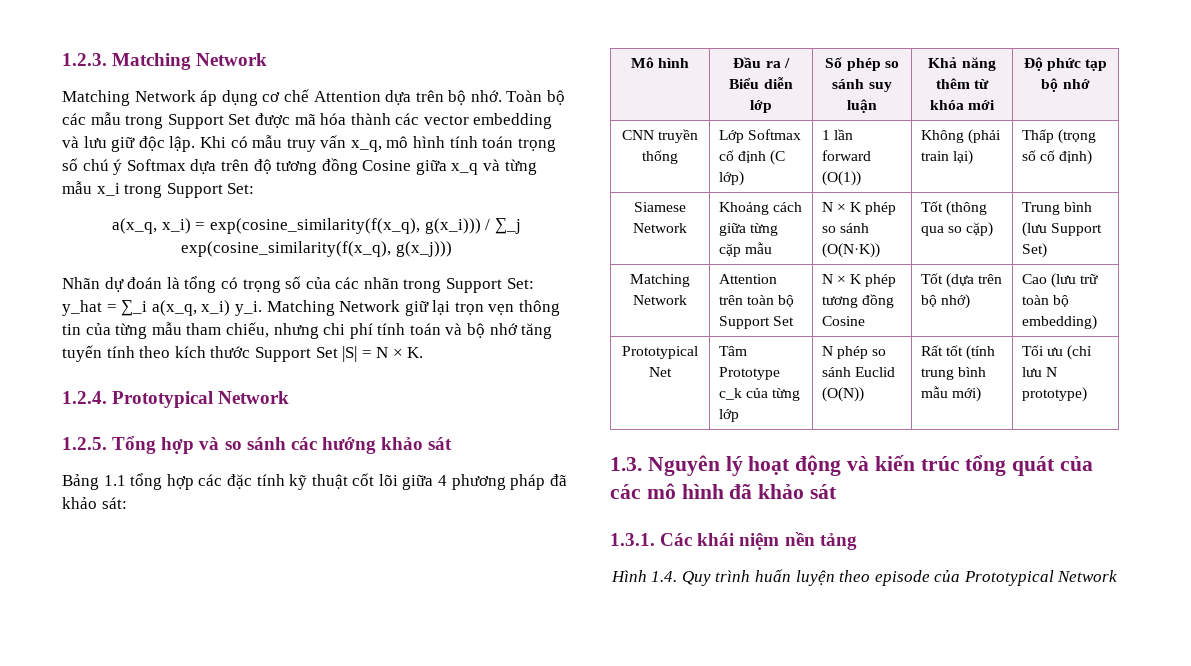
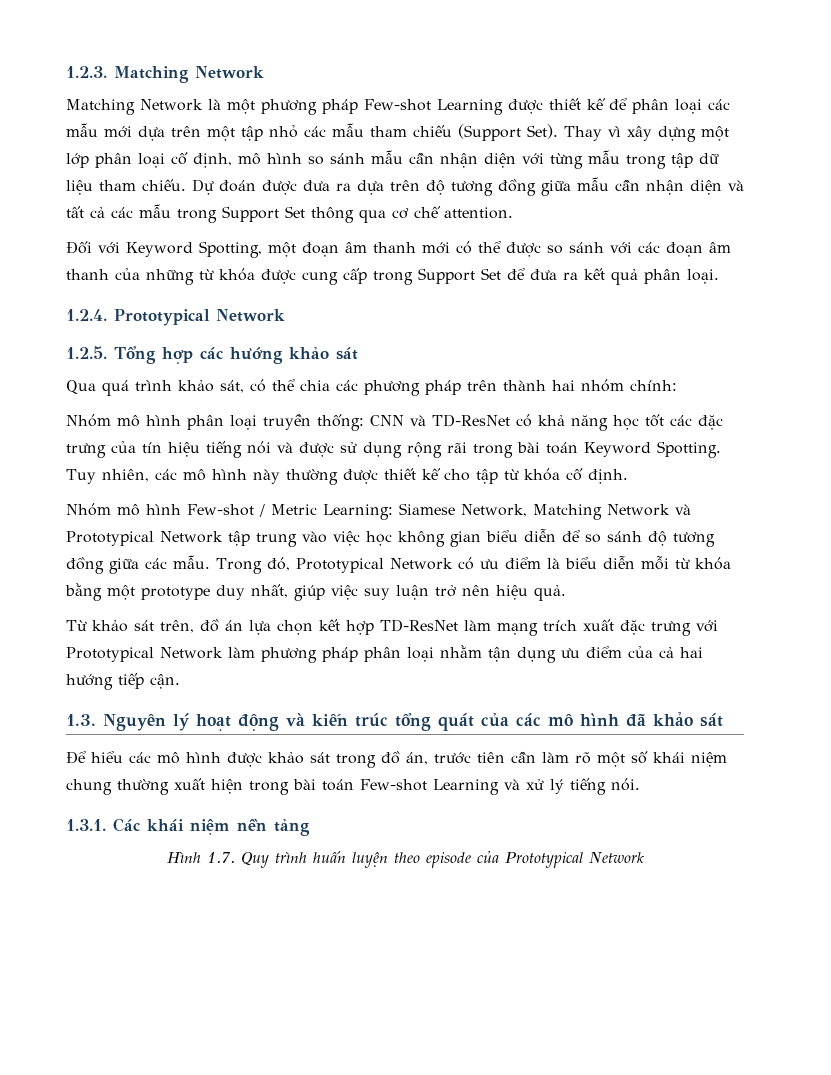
- Matching Network áp dụng cơ chế Attention dựa trên bộ nhớ. Toàn bộ các mẫu trong Support Set được mã hóa thành các vector embedding và lưu giữ độc lập. Khi có mẫu truy vấn x_q, mô hình tính toán trọng số chú ý Softmax dựa trên độ tương đồng Cosine giữa x_q và từng mẫu x_i trong Support Set:
- a(x_q, x_i) = exp(cosine_similarity(f(x_q), g(x_i))) / ∑_j exp(cosine_similarity(f(x_q), g(x_j)))
- Nhãn dự đoán là tổng có trọng số của các nhãn trong Support Set: y_hat = ∑_i a(x_q, x_i) y_i. Matching Network giữ lại trọn vẹn thông tin của từng mẫu tham chiếu, nhưng chi phí tính toán và bộ nhớ tăng tuyến tính theo kích thước Support Set |S| = N × K.
+ Matching Network là một phương pháp Few-shot Learning được thiết kế để phân loại các mẫu mới dựa trên một tập nhỏ các mẫu tham chiếu (Support Set). Thay vì xây dựng một lớp phân loại cố định, mô hình so sánh mẫu cần nhận diện với từng mẫu trong tập dữ liệu tham chiếu. Dự đoán được đưa ra dựa trên độ tương đồng giữa mẫu cần nhận diện và tất cả các mẫu trong Support Set thông qua cơ chế attention.
+ Đối với Keyword Spotting, một đoạn âm thanh mới có thể được so sánh với các đoạn âm thanh của những từ khóa được cung cấp trong Support Set để đưa ra kết quả phân loại.
- 1.2.5. Tổng hợp và so sánh các hướng khảo sát
+ 1.2.5. Tổng hợp các hướng khảo sát
- Bảng 1.1 tổng hợp các đặc tính kỹ thuật cốt lõi giữa 4 phương pháp đã khảo sát:
- Mô hình | Đầu ra / Biểu diễn lớp | Số phép so sánh suy luận | Khả năng thêm từ khóa mới | Độ phức tạp bộ nhớ
- CNN truyền thống | Lớp Softmax cố định (C lớp) | 1 lần forward (O(1)) | Không (phải train lại) | Thấp (trọng số cố định)
- Siamese Network | Khoảng cách giữa từng cặp mẫu | N × K phép so sánh (O(N·K)) | Tốt (thông qua so cặp) | Trung bình (lưu Support Set)
- Matching Network | Attention trên toàn bộ Support Set | N × K phép tương đồng Cosine | Tốt (dựa trên bộ nhớ) | Cao (lưu trữ toàn bộ embedding)
- Prototypical Net | Tâm Prototype c_k của từng lớp | N phép so sánh Euclid (O(N)) | Rất tốt (tính trung bình mẫu mới) | Tối ưu (chỉ lưu N prototype)
+ Qua quá trình khảo sát, có thể chia các phương pháp trên thành hai nhóm chính:
+ Nhóm mô hình phân loại truyền thống: CNN và TD-ResNet có khả năng học tốt các đặc trưng của tín hiệu tiếng nói và được sử dụng rộng rãi trong bài toán Keyword Spotting. Tuy nhiên, các mô hình này thường được thiết kế cho tập từ khóa cố định.
+ Nhóm mô hình Few-shot / Metric Learning: Siamese Network, Matching Network và Prototypical Network tập trung vào việc học không gian biểu diễn để so sánh độ tương đồng giữa các mẫu. Trong đó, Prototypical Network có ưu điểm là biểu diễn mỗi từ khóa bằng một prototype duy nhất, giúp việc suy luận trở nên hiệu quả.
+ Từ khảo sát trên, đồ án lựa chọn kết hợp TD-ResNet làm mạng trích xuất đặc trưng với Prototypical Network làm phương pháp phân loại nhằm tận dụng ưu điểm của cả hai hướng tiếp cận.
+ Để hiểu các mô hình được khảo sát trong đồ án, trước tiên cần làm rõ một số khái niệm chung thường xuất hiện trong bài toán Few-shot Learning và xử lý tiếng nói.
- Hình 1.4. Quy trình huấn luyện theo episode của Prototypical Network
+ Hình 1.7. Quy trình huấn luyện theo episode của Prototypical Network

